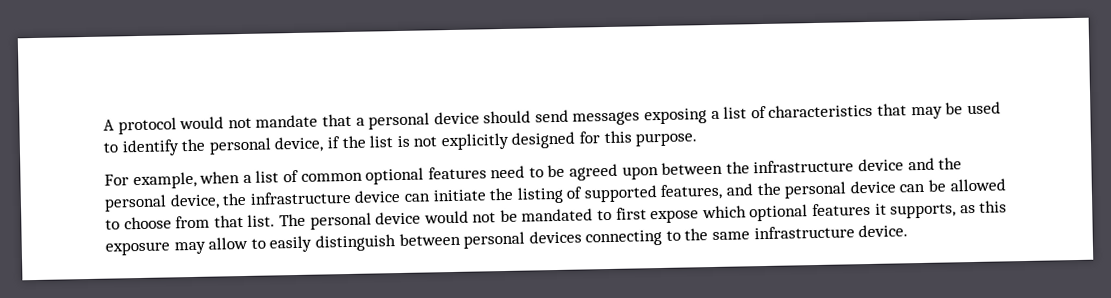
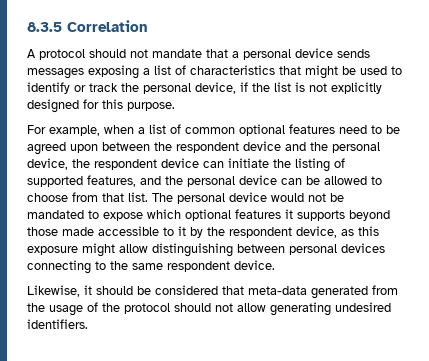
+ 8.3.5 Correlation
- A protocol would not mandate that a personal device should send messages exposing a list of characteristics that may be used to identify the personal device, if the list is not explicitly designed for this purpose.
+ A protocol should not mandate that a personal device sends messages exposing a list of characteristics that might be used to identify or track the personal device, if the list is not explicitly designed for this purpose.
- For example, when a list of common optional features need to be agreed upon between the infrastructure device and the personal device, the infrastructure device can initiate the listing of supported features, and the personal device can be allowed to choose from that list.
+ For example, when a list of common optional features need to be agreed upon between the respondent device and the personal device, the respondent device can initiate the listing of supported features, and the personal device can be allowed to choose from that list.
- The personal device would not be mandated to first expose which optional features it supports, as this exposure may allow to easily distinguish between personal devices connecting to the same infrastructure device.
+ The personal device would not be mandated to expose which optional features it supports beyond those made accessible to it by the respondent device, as this exposure might allow distinguishing between personal devices connecting to the same respondent device.
+ Likewise, it should be considered that meta-data generated from the usage of the protocol should not allow generating undesired identifiers.

